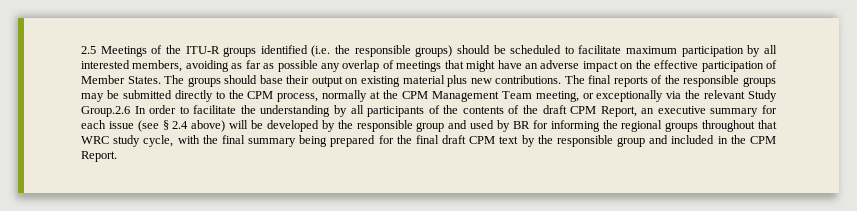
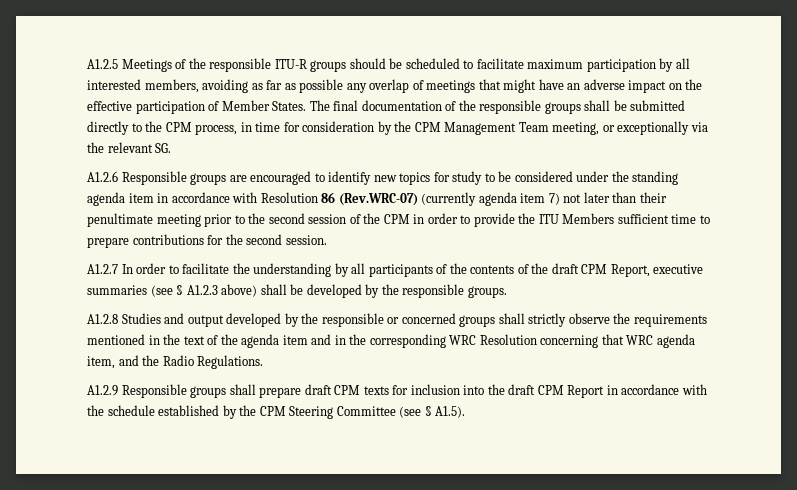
- 2.5 Meetings of the ITU-R groups identified (i.e. the responsible groups) should be scheduled to facilitate maximum participation by all interested members, avoiding as far as possible any overlap of meetings that might have an adverse impact on the effective participation of Member States.
+ A1.2.5 Meetings of the responsible ITU-R groups should be scheduled to facilitate maximum participation by all interested members, avoiding as far as possible any overlap of meetings that might have an adverse impact on the effective participation of Member States.
- The groups should base their output on existing material plus new contributions. The final reports of the responsible groups may be submitted directly to the CPM process, normally at the CPM Management Team meeting, or exceptionally via the relevant Study Group.2.6 In order to facilitate the understanding by all participants of the contents of the draft CPM Report, an executive summary for each issue (see § 2.4 above) will be developed by the responsible group and used by BR for informing the regional groups throughout that WRC study cycle, with the final summary being prepared for the final draft CPM text by the responsible group and included in the CPM Report.
+ The final documentation of the responsible groups shall be submitted directly to the CPM process, in time for consideration by the CPM Management Team meeting, or exceptionally via the relevant SG.
+ A1.2.6 Responsible groups are encouraged to identify new topics for study to be considered under the standing agenda item in accordance with Resolution 86 (Rev.WRC-07) (currently agenda item 7) not later than their penultimate meeting prior to the second session of the CPM in order to provide the ITU Members sufficient time to prepare contributions for the second session.
+ A1.2.7 In order to facilitate the understanding by all participants of the contents of the draft CPM Report, executive summaries (see § A1.2.3 above) shall be developed by the responsible groups.
+ A1.2.8 Studies and output developed by the responsible or concerned groups shall strictly observe the requirements mentioned in the text of the agenda item and in the corresponding WRC Resolution concerning that WRC agenda item, and the Radio Regulations.
+ A1.2.9 Responsible groups shall prepare draft CPM texts for inclusion into the draft CPM Report in accordance with the schedule established by the CPM Steering Committee (see § A1.5).

